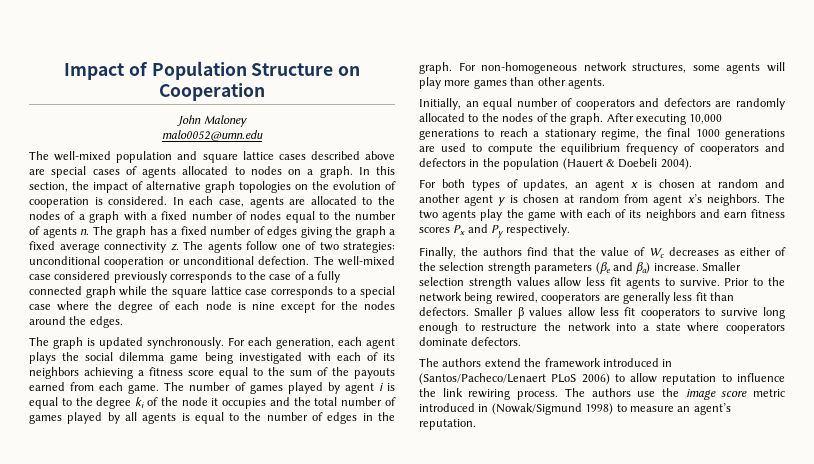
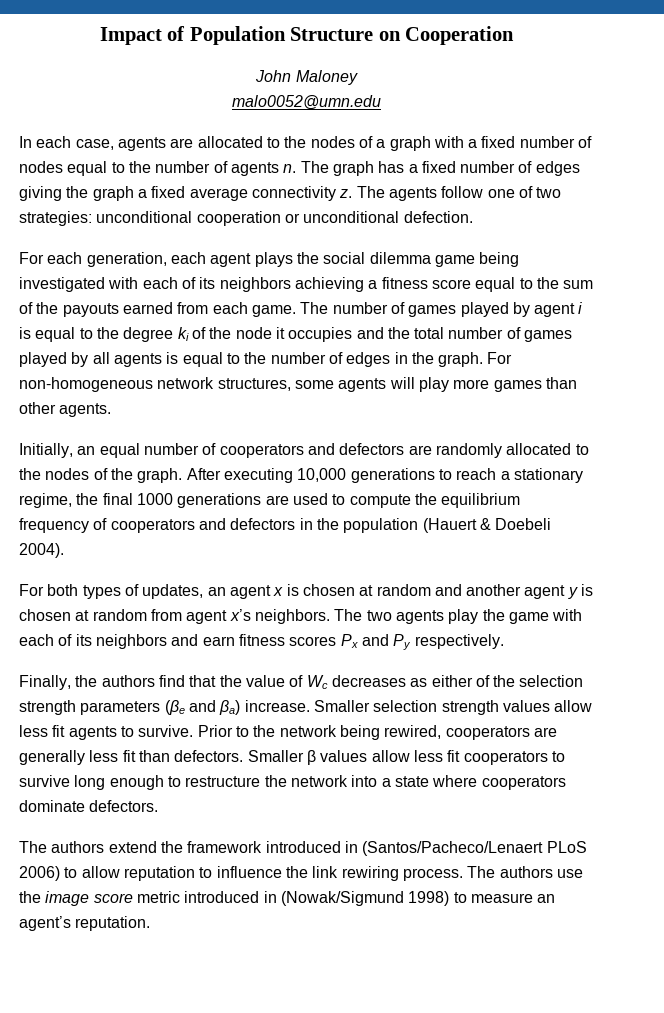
- The well-mixed population and square lattice cases described above are special cases of agents allocated to nodes on a graph. In this section, the impact of alternative graph topologies on the evolution of cooperation is considered.
- The agents follow one of two strategies: unconditional cooperation or unconditional defection. The well-mixed case considered previously corresponds to the case of a fully connected graph while the square lattice case corresponds to a special case where the degree of each node is nine except for the nodes around the edges.
- The graph is updated synchronously. For each generation, each agent plays the social dilemma game being investigated with each of its neighbors achieving a fitness score equal to the sum of the payouts earned from each game.
+ The agents follow one of two strategies: unconditional cooperation or unconditional defection.
+ For each generation, each agent plays the social dilemma game being investigated with each of its neighbors achieving a fitness score equal to the sum of the payouts earned from each game.

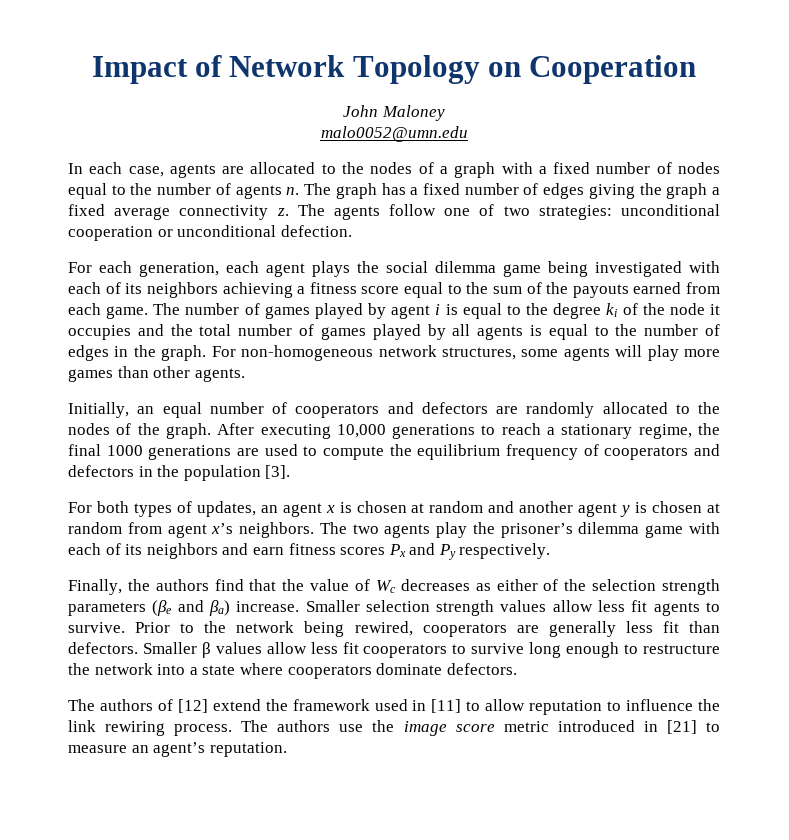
- Impact of Population Structure on Cooperation
+ Impact of Network Topology on Cooperation
- After executing 10,000 generations to reach a stationary regime, the final 1000 generations are used to compute the equilibrium frequency of cooperators and defectors in the population (Hauert & Doebeli 2004).
+ After executing 10,000 generations to reach a stationary regime, the final 1000 generations are used to compute the equilibrium frequency of cooperators and defectors in the population [3].
- The two agents play the game with each of its neighbors and earn fitness scores Px and Py respectively.
+ The two agents play the prisoner’s dilemma game with each of its neighbors and earn fitness scores Px and Py respectively.
- The authors extend the framework introduced in (Santos/Pacheco/Lenaert PLoS 2006) to allow reputation to influence the link rewiring process.
+ The authors of [12] extend the framework used in [11] to allow reputation to influence the link rewiring process.
- The authors use the image score metric introduced in (Nowak/Sigmund 1998) to measure an agent’s reputation.
+ The authors use the image score metric introduced in [21] to measure an agent’s reputation.

